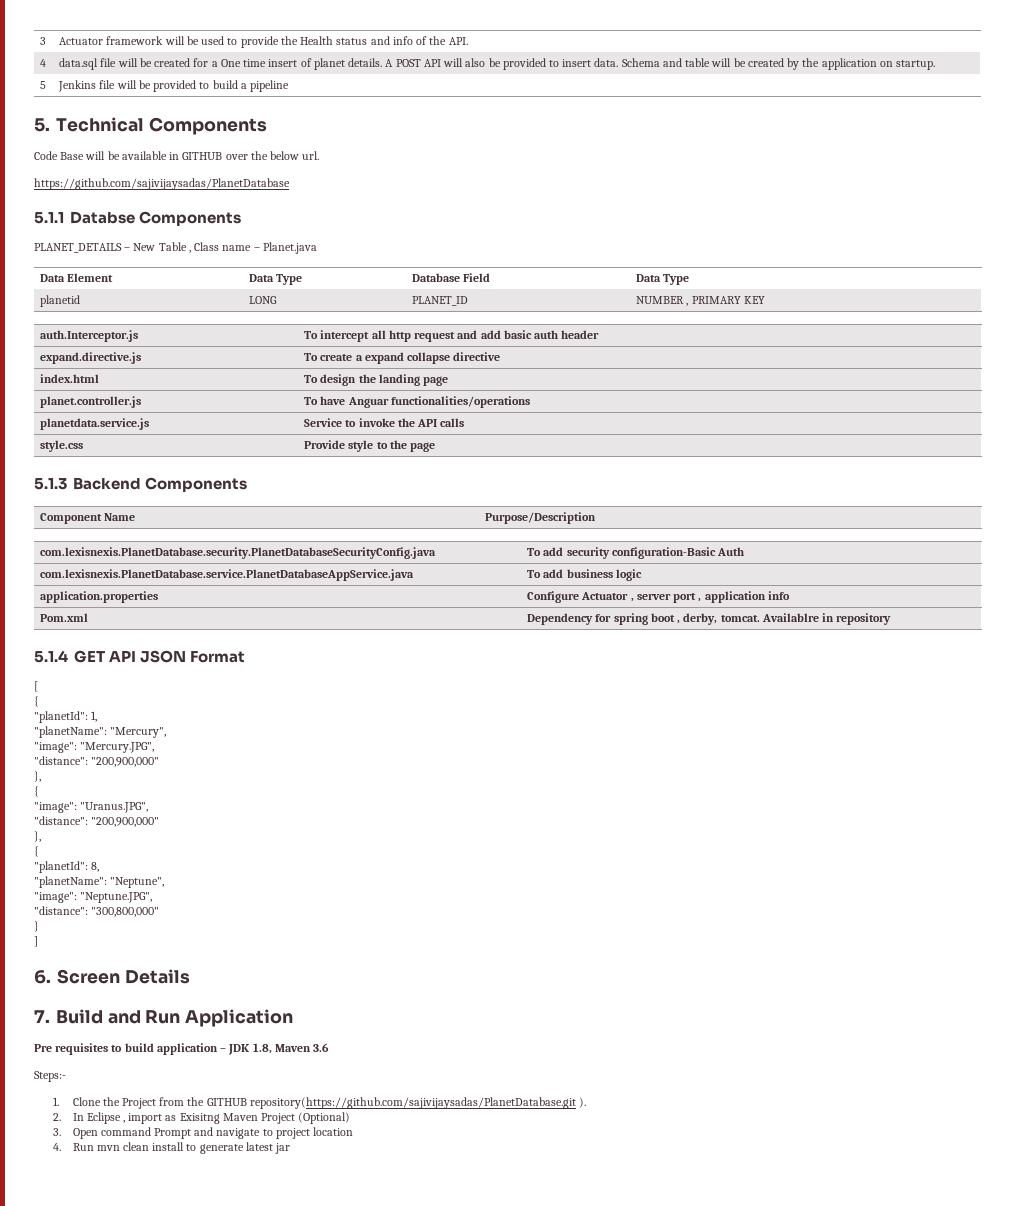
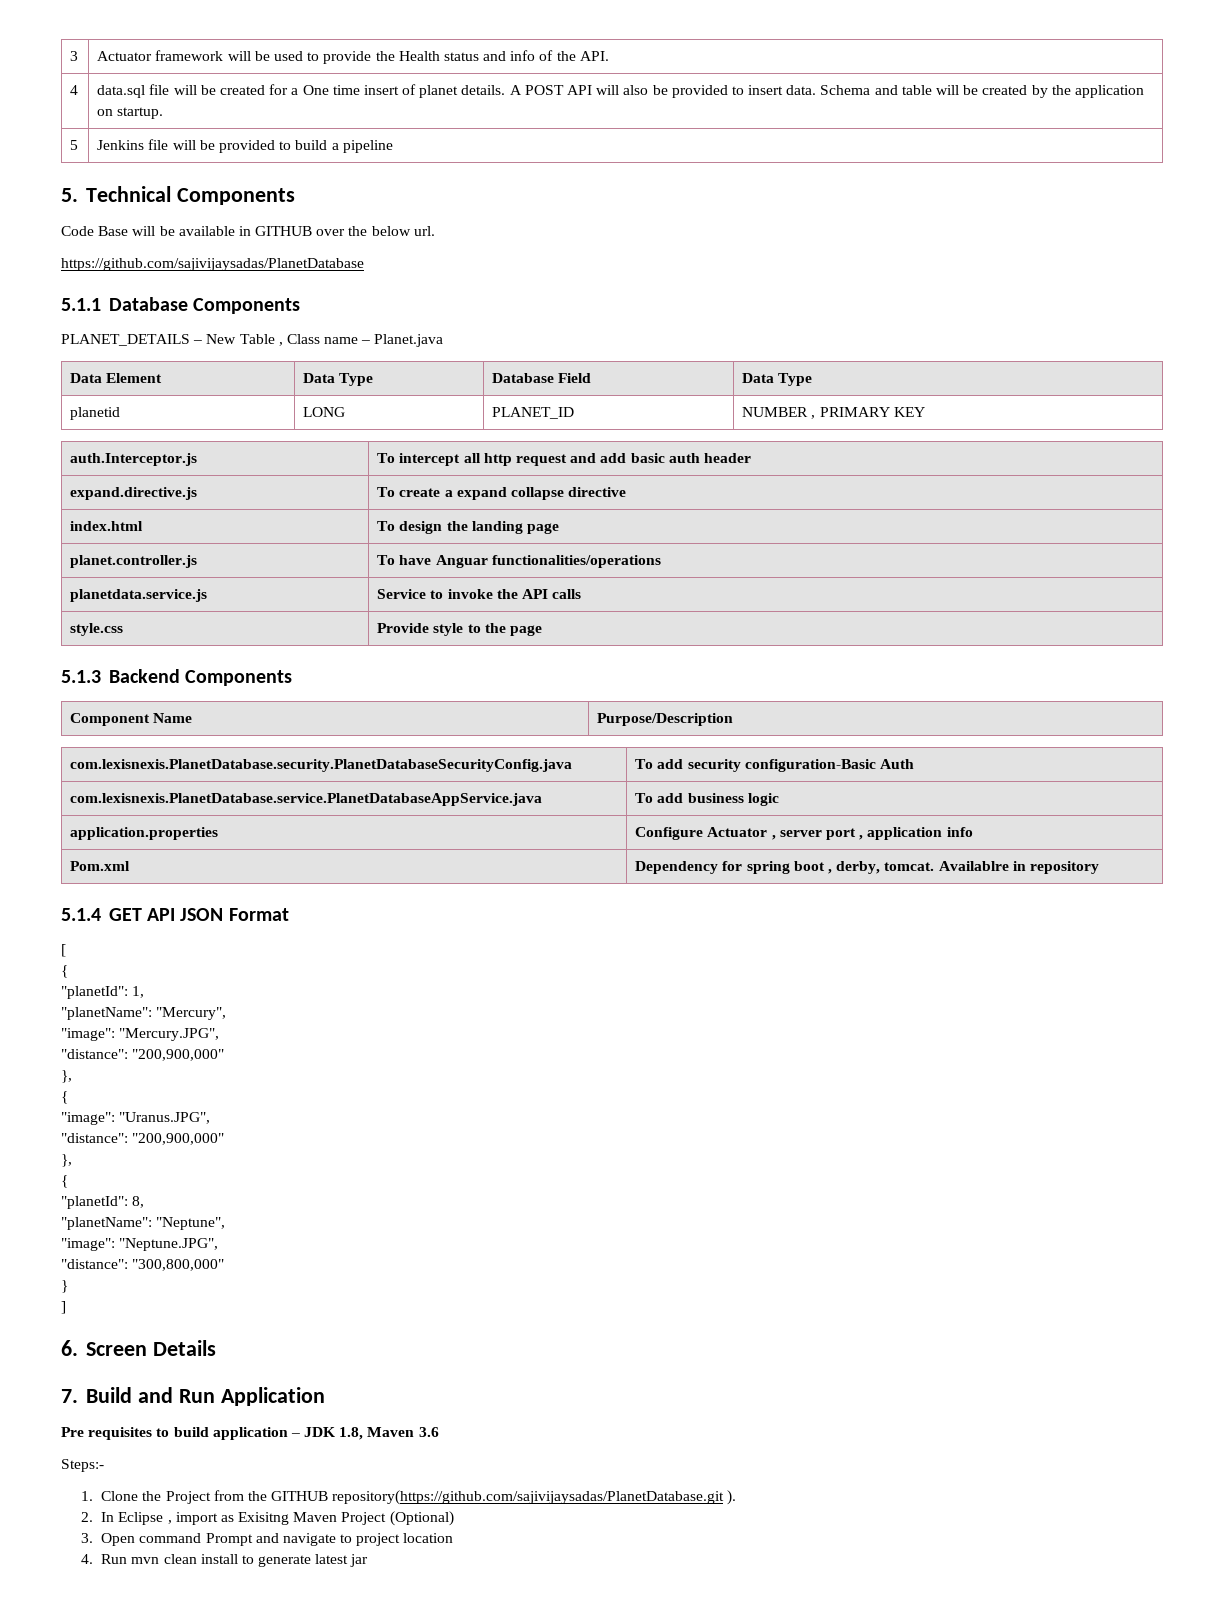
- 5.1.1 Databse Components
+ 5.1.1 Database Components

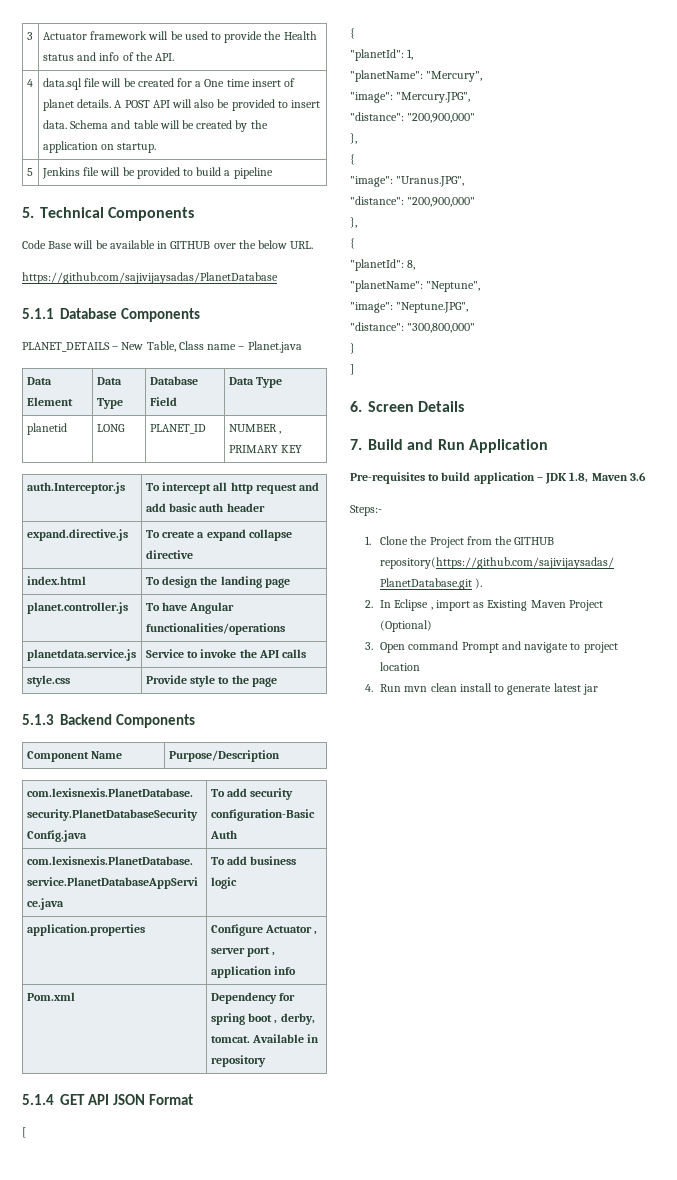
- Code Base will be available in GITHUB over the below url.
+ Code Base will be available in GITHUB over the below URL.
- PLANET_DETAILS – New Table , Class name – Planet.java
+ PLANET_DETAILS – New Table, Class name – Planet.java
- planet.controller.js | To have Anguar functionalities/operations
+ planet.controller.js | To have Angular functionalities/operations
- Pom.xml | Dependency for spring boot , derby, tomcat. Availablre in repository
+ Pom.xml | Dependency for spring boot , derby, tomcat. Available in repository
- Pre requisites to build application – JDK 1.8, Maven 3.6
+ Pre-requisites to build application – JDK 1.8, Maven 3.6
- 2. In Eclipse , import as Exisitng Maven Project (Optional)
+ 2. In Eclipse , import as Existing Maven Project (Optional)

